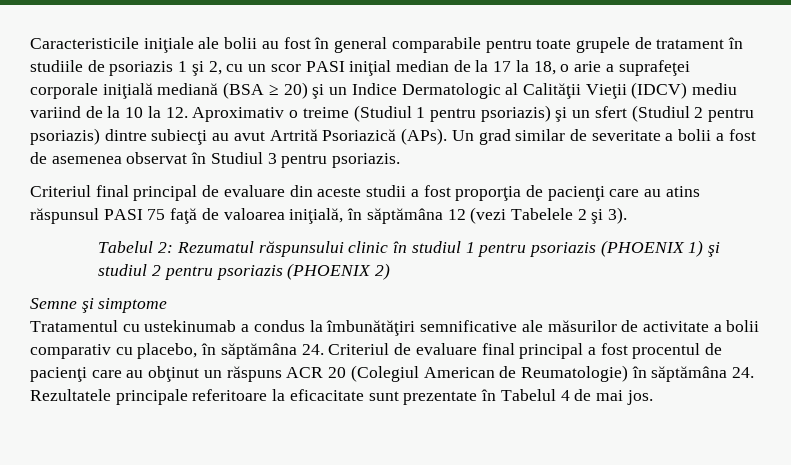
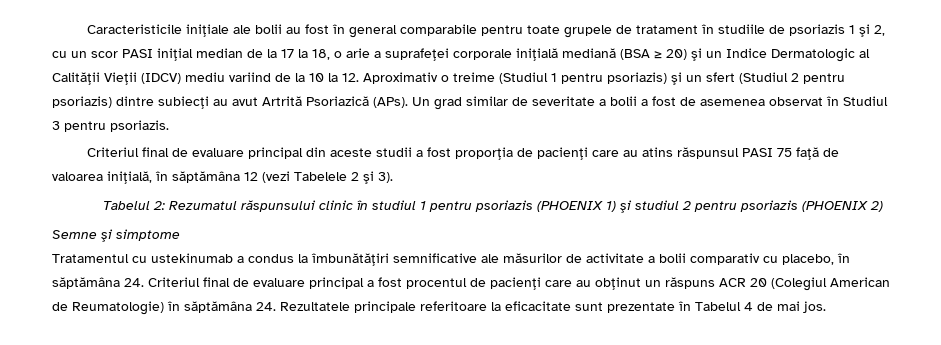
- Criteriul final principal de evaluare din aceste studii a fost proporţia de pacienţi care au atins răspunsul PASI 75 faţă de valoarea iniţială, în săptămâna 12 (vezi Tabelele 2 şi 3).
+ Criteriul final de evaluare principal din aceste studii a fost proporţia de pacienţi care au atins răspunsul PASI 75 faţă de valoarea iniţială, în săptămâna 12 (vezi Tabelele 2 şi 3).
- Tratamentul cu ustekinumab a condus la îmbunătăţiri semnificative ale măsurilor de activitate a bolii comparativ cu placebo, în săptămâna 24. Criteriul de evaluare final principal a fost procentul de pacienţi care au obţinut un răspuns ACR 20 (Colegiul American de Reumatologie) în săptămâna 24. Rezultatele principale referitoare la eficacitate sunt prezentate în Tabelul 4 de mai jos.
+ Tratamentul cu ustekinumab a condus la îmbunătăţiri semnificative ale măsurilor de activitate a bolii comparativ cu placebo, în săptămâna 24. Criteriul final de evaluare principal a fost procentul de pacienţi care au obţinut un răspuns ACR 20 (Colegiul American de Reumatologie) în săptămâna 24. Rezultatele principale referitoare la eficacitate sunt prezentate în Tabelul 4 de mai jos.

